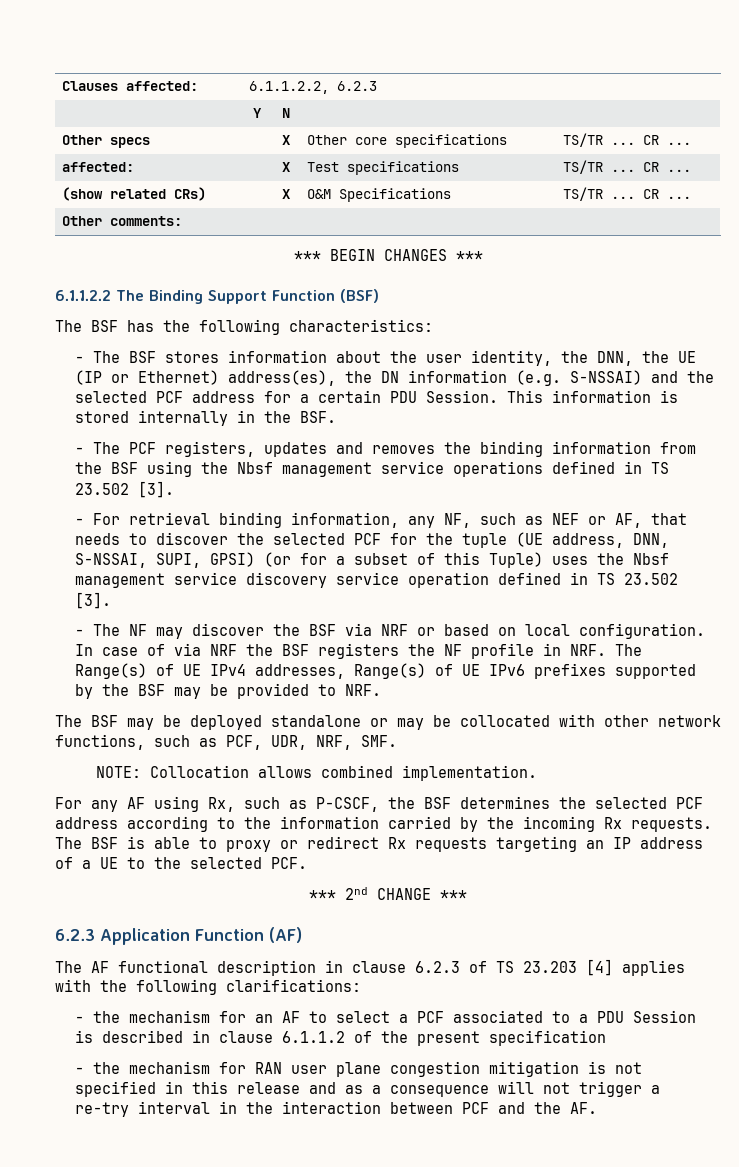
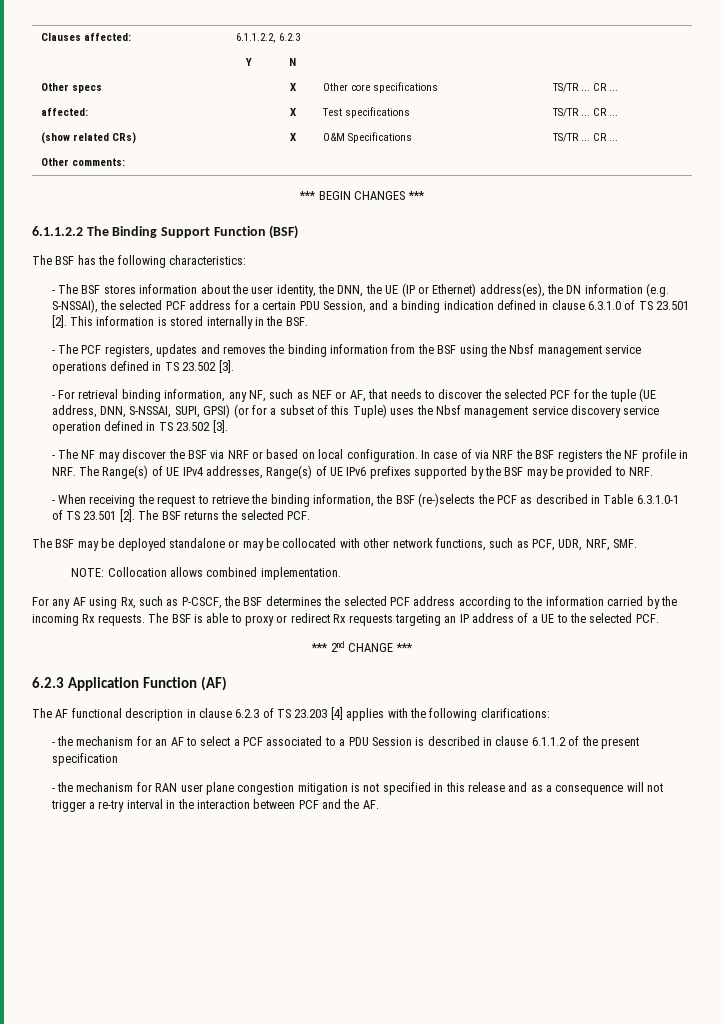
- - The BSF stores information about the user identity, the DNN, the UE (IP or Ethernet) address(es), the DN information (e.g. S-NSSAI) and the selected PCF address for a certain PDU Session.
+ - The BSF stores information about the user identity, the DNN, the UE (IP or Ethernet) address(es), the DN information (e.g. S-NSSAI), the selected PCF address for a certain PDU Session, and a binding indication defined in clause 6.3.1.0 of TS 23.501 [2].
+ - When receiving the request to retrieve the binding information, the BSF (re-)selects the PCF as described in Table 6.3.1.0-1 of TS 23.501 [2]. The BSF returns the selected PCF.

